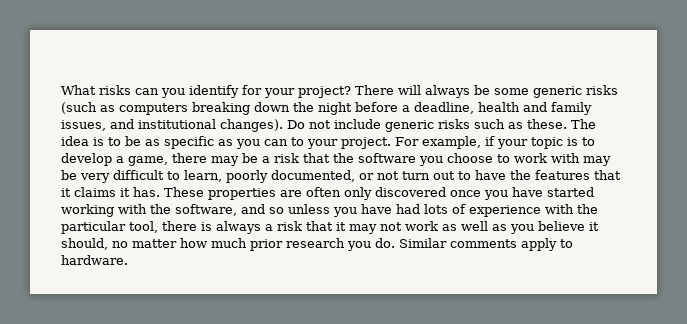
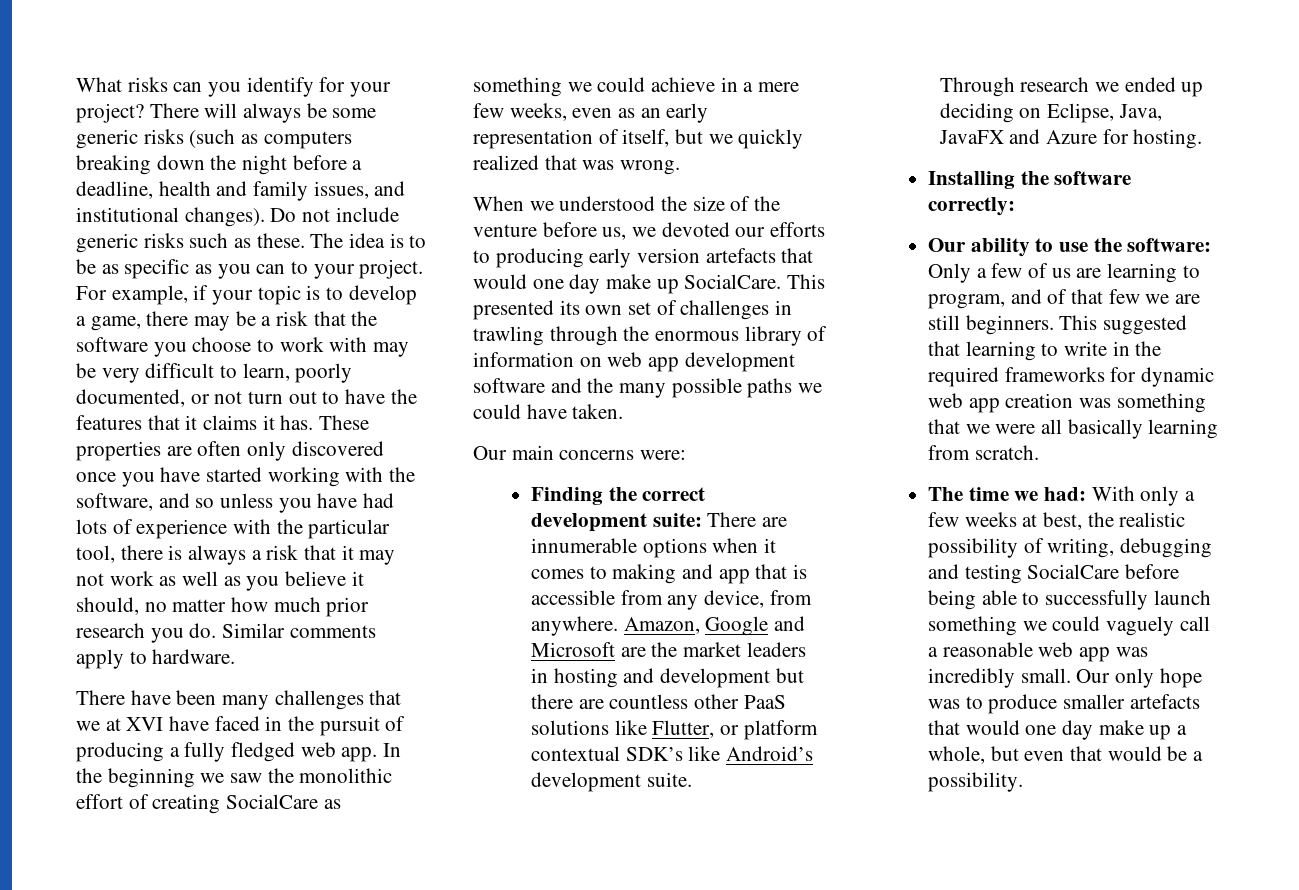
+ There have been many challenges that we at XVI have faced in the pursuit of producing a fully fledged web app. In the beginning we saw the monolithic effort of creating SocialCare as something we could achieve in a mere few weeks, even as an early representation of itself, but we quickly realized that was wrong.
+ When we understood the size of the venture before us, we devoted our efforts to producing early version artefacts that would one day make up SocialCare. This presented its own set of challenges in trawling through the enormous library of information on web app development software and the many possible paths we could have taken.
+ Our main concerns were:
+ Finding the correct development suite: There are innumerable options when it comes to making and app that is accessible from any device, from anywhere. Amazon, Google and Microsoft are the market leaders in hosting and development but there are countless other PaaS solutions like Flutter, or platform contextual SDK’s like Android’s development suite.
+ Through research we ended up deciding on Eclipse, Java, JavaFX and Azure for hosting.
+ Installing the software correctly:
+ Our ability to use the software: Only a few of us are learning to program, and of that few we are still beginners. This suggested that learning to write in the required frameworks for dynamic web app creation was something that we were all basically learning from scratch.
+ The time we had: With only a few weeks at best, the realistic possibility of writing, debugging and testing SocialCare before being able to successfully launch something we could vaguely call a reasonable web app was incredibly small. Our only hope was to produce smaller artefacts that would one day make up a whole, but even that would be a possibility.

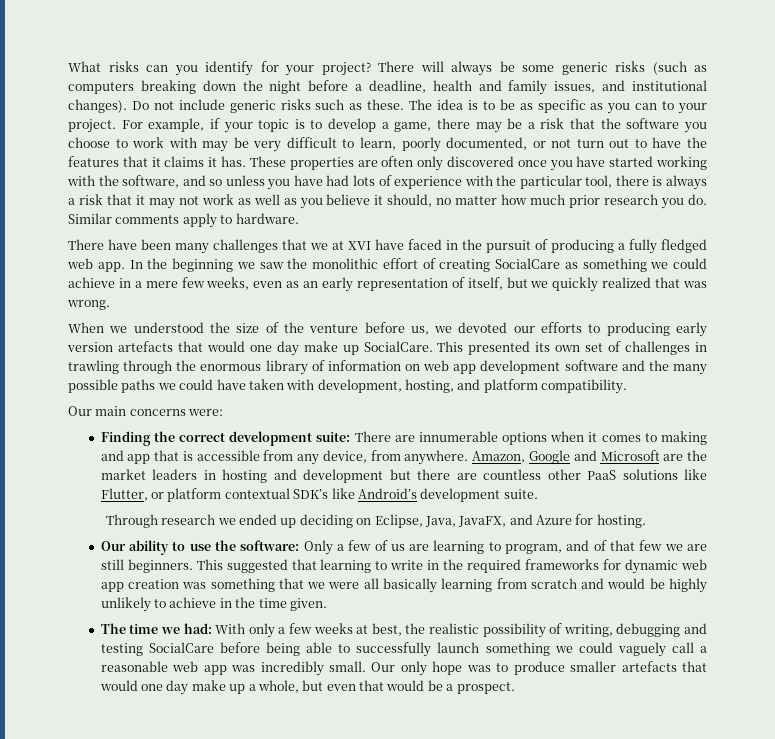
- This presented its own set of challenges in trawling through the enormous library of information on web app development software and the many possible paths we could have taken.
+ This presented its own set of challenges in trawling through the enormous library of information on web app development software and the many possible paths we could have taken with development, hosting, and platform compatibility.
- Through research we ended up deciding on Eclipse, Java, JavaFX and Azure for hosting.
+ Through research we ended up deciding on Eclipse, Java, JavaFX, and Azure for hosting.
- Installing the software correctly:
- This suggested that learning to write in the required frameworks for dynamic web app creation was something that we were all basically learning from scratch.
+ This suggested that learning to write in the required frameworks for dynamic web app creation was something that we were all basically learning from scratch and would be highly unlikely to achieve in the time given.
- Our only hope was to produce smaller artefacts that would one day make up a whole, but even that would be a possibility.
+ Our only hope was to produce smaller artefacts that would one day make up a whole, but even that would be a prospect.

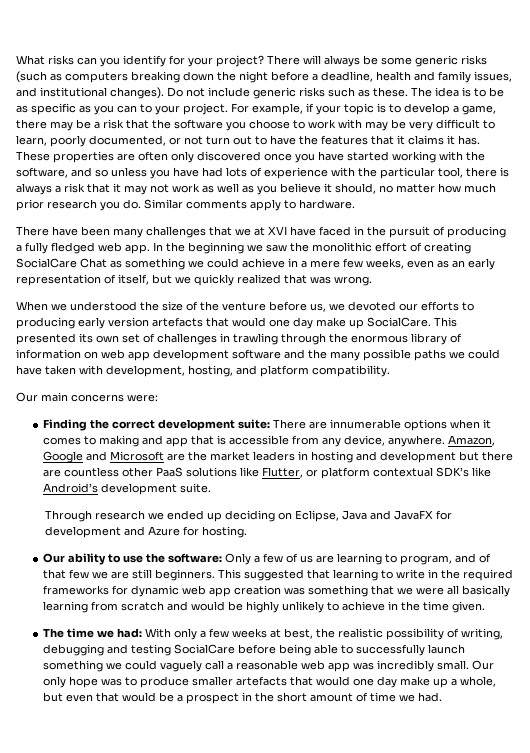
- In the beginning we saw the monolithic effort of creating SocialCare as something we could achieve in a mere few weeks, even as an early representation of itself, but we quickly realized that was wrong.
+ In the beginning we saw the monolithic effort of creating SocialCare Chat as something we could achieve in a mere few weeks, even as an early representation of itself, but we quickly realized that was wrong.
- Finding the correct development suite: There are innumerable options when it comes to making and app that is accessible from any device, from anywhere.
+ Finding the correct development suite: There are innumerable options when it comes to making and app that is accessible from any device, anywhere.
- Through research we ended up deciding on Eclipse, Java, JavaFX, and Azure for hosting.
+ Through research we ended up deciding on Eclipse, Java and JavaFX for development and Azure for hosting.
- Our only hope was to produce smaller artefacts that would one day make up a whole, but even that would be a prospect.
+ Our only hope was to produce smaller artefacts that would one day make up a whole, but even that would be a prospect in the short amount of time we had.

